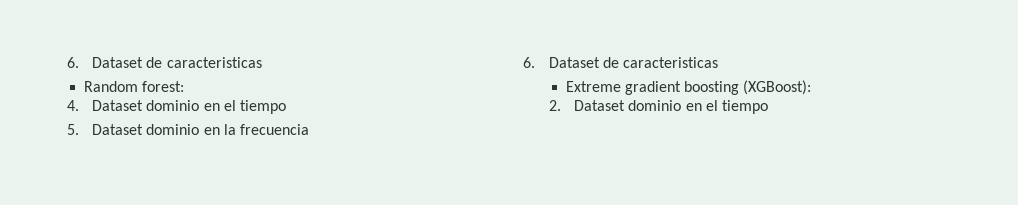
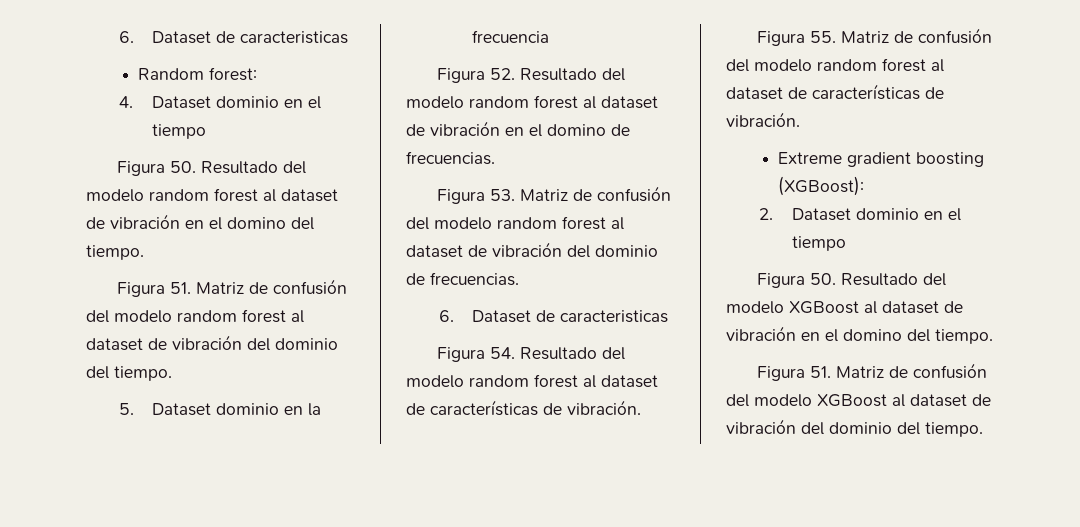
+ Figura 50. Resultado del modelo random forest al dataset de vibración en el domino del tiempo.
+ Figura 51. Matriz de confusión del modelo random forest al dataset de vibración del dominio del tiempo.
  5. Dataset dominio en la frecuencia
+ Figura 52. Resultado del modelo random forest al dataset de vibración en el domino de frecuencias.
+ Figura 53. Matriz de confusión del modelo random forest al dataset de vibración del dominio de frecuencias.
  6. Dataset de caracteristicas
+ Figura 54. Resultado del modelo random forest al dataset de características de vibración.
+ Figura 55. Matriz de confusión del modelo random forest al dataset de características de vibración.
+ Figura 50. Resultado del modelo XGBoost al dataset de vibración en el domino del tiempo.
+ Figura 51. Matriz de confusión del modelo XGBoost al dataset de vibración del dominio del tiempo.

